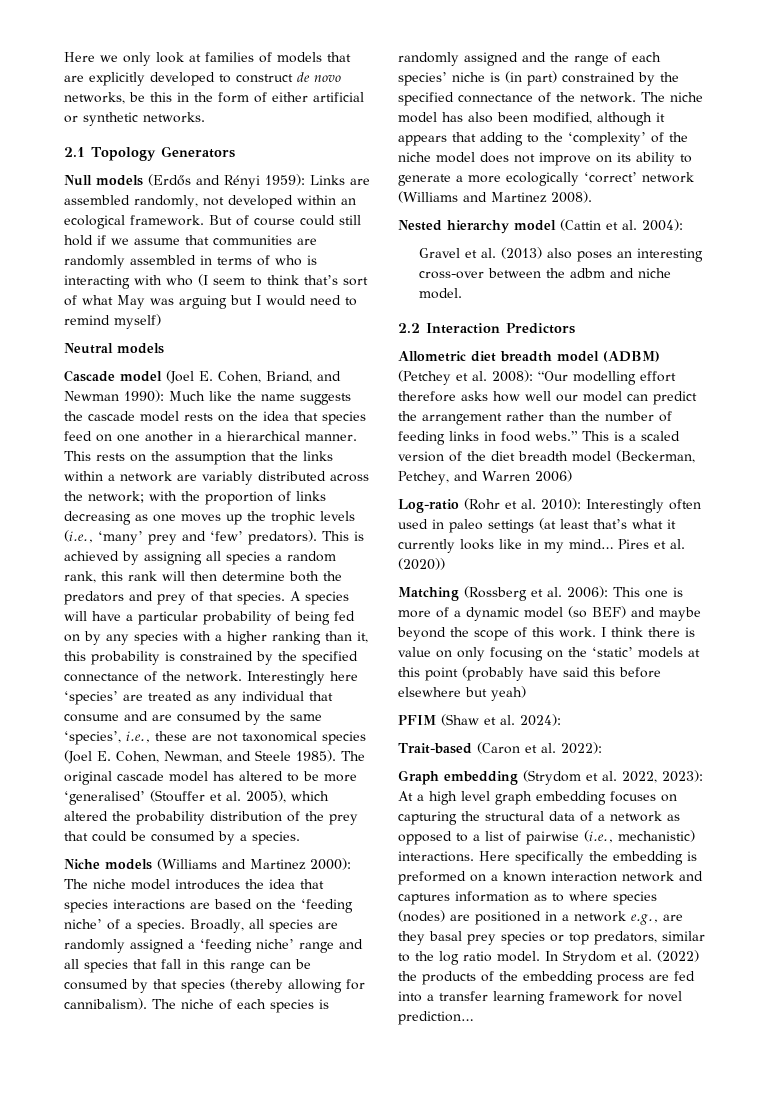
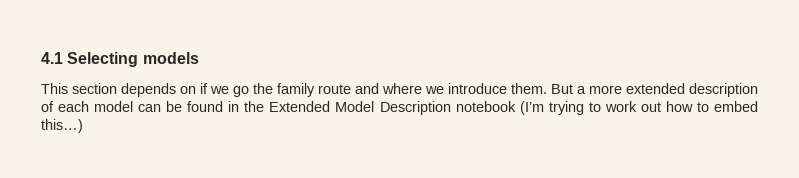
- Here we only look at families of models that are explicitly developed to construct de novo networks, be this in the form of either artificial or synthetic networks.
- 2.1 Topology Generators
- Null models (Erdős and Rényi 1959): Links are assembled randomly, not developed within an ecological framework. But of course could still hold if we assume that communities are randomly assembled in terms of who is interacting with who (I seem to think that’s sort of what May was arguing but I would need to remind myself)
- Neutral models
- Cascade model (Joel E. Cohen, Briand, and Newman 1990): Much like the name suggests the cascade model rests on the idea that species feed on one another in a hierarchical manner. This rests on the assumption that the links within a network are variably distributed across the network; with the proportion of links decreasing as one moves up the trophic levels (i.e., ‘many’ prey and ‘few’ predators). This is achieved by assigning all species a random rank, this rank will then determine both the predators and prey of that species. A species will have a particular probability of being fed on by any species with a higher ranking than it, this probability is constrained by the specified connectance of the network. Interestingly here ‘species’ are treated as any individual that consume and are consumed by the same ‘species’, i.e., these are not taxonomical species (Joel E. Cohen, Newman, and Steele 1985). The original cascade model has altered to be more ‘generalised’ (Stouffer et al. 2005), which altered the probability distribution of the prey that could be consumed by a species.
- Niche models (Williams and Martinez 2000): The niche model introduces the idea that species interactions are based on the ‘feeding niche’ of a species. Broadly, all species are randomly assigned a ‘feeding niche’ range and all species that fall in this range can be consumed by that species (thereby allowing for cannibalism). The niche of each species is randomly assigned and the range of each species’ niche is (in part) constrained by the specified connectance of the network. The niche model has also been modified, although it appears that adding to the ‘complexity’ of the niche model does not improve on its ability to generate a more ecologically ‘correct’ network (Williams and Martinez 2008).
- Nested hierarchy model (Cattin et al. 2004):
- Gravel et al. (2013) also poses an interesting cross-over between the adbm and niche model.
- 2.2 Interaction Predictors
- Allometric diet breadth model (ADBM) (Petchey et al. 2008): “Our modelling effort therefore asks how well our model can predict the arrangement rather than the number of feeding links in food webs.” This is a scaled version of the diet breadth model (Beckerman, Petchey, and Warren 2006)
- Log-ratio (Rohr et al. 2010): Interestingly often used in paleo settings (at least that’s what it currently looks like in my mind… Pires et al. (2020))
- Matching (Rossberg et al. 2006): This one is more of a dynamic model (so BEF) and maybe beyond the scope of this work. I think there is value on only focusing on the ‘static’ models at this point (probably have said this before elsewhere but yeah)
- PFIM (Shaw et al. 2024):
- Trait-based (Caron et al. 2022):
- Graph embedding (Strydom et al. 2022, 2023): At a high level graph embedding focuses on capturing the structural data of a network as opposed to a list of pairwise (i.e., mechanistic) interactions. Here specifically the embedding is preformed on a known interaction network and captures information as to where species (nodes) are positioned in a network e.g., are they basal prey species or top predators, similar to the log ratio model. In Strydom et al. (2022) the products of the embedding process are fed into a transfer learning framework for novel prediction…
+ 4.1 Selecting models
+ This section depends on if we go the family route and where we introduce them. But a more extended description of each model can be found in the Extended Model Description notebook (I’m trying to work out how to embed this…)

